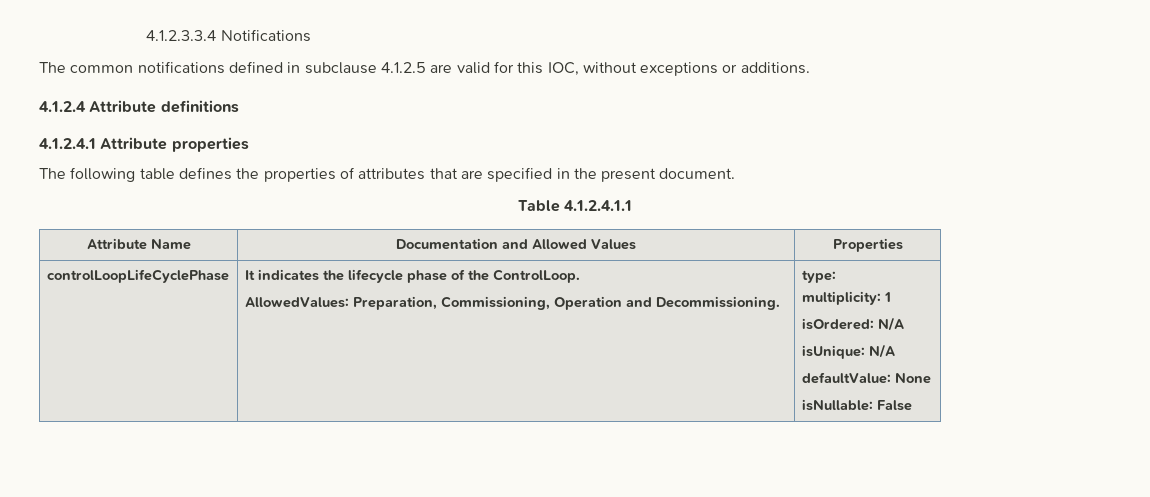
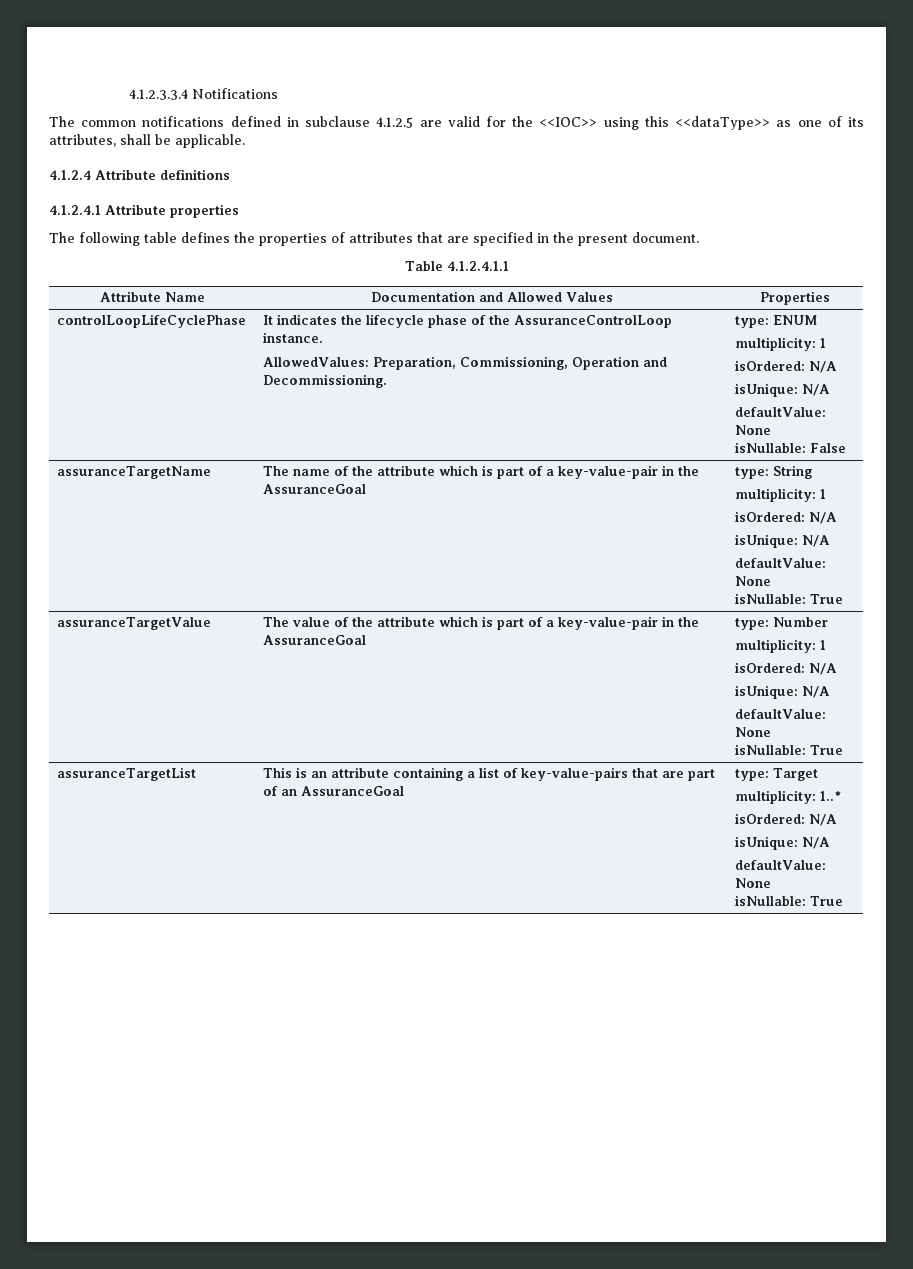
- The common notifications defined in subclause 4.1.2.5 are valid for this IOC, without exceptions or additions.
+ The common notifications defined in subclause 4.1.2.5 are valid for the <<IOC>> using this <<dataType>> as one of its attributes, shall be applicable.
- controlLoopLifeCyclePhase | It indicates the lifecycle phase of the ControlLoop.
- AllowedValues: Preparation, Commissioning, Operation and Decommissioning. | type:
+ controlLoopLifeCyclePhase | It indicates the lifecycle phase of the AssuranceControlLoop instance.
+ AllowedValues: Preparation, Commissioning, Operation and Decommissioning. | type: ENUM
+ assuranceTargetName | The name of the attribute which is part of a key-value-pair in the AssuranceGoal | type: String
+ multiplicity: 1
+ isOrdered: N/A
+ isUnique: N/A
+ defaultValue: None
+ isNullable: True
+ assuranceTargetValue | The value of the attribute which is part of a key-value-pair in the AssuranceGoal | type: Number
+ multiplicity: 1
+ isOrdered: N/A
+ isUnique: N/A
+ defaultValue: None
+ isNullable: True
+ assuranceTargetList | This is an attribute containing a list of key-value-pairs that are part of an AssuranceGoal | type: Target
+ multiplicity: 1..*
+ isOrdered: N/A
+ isUnique: N/A
+ defaultValue: None
+ isNullable: True

